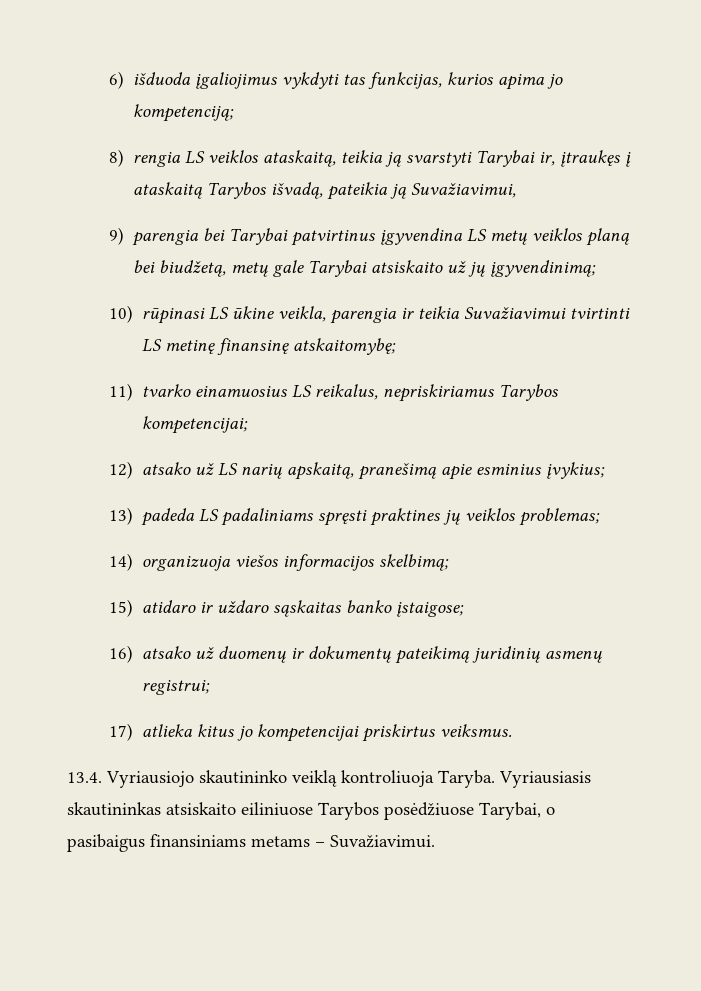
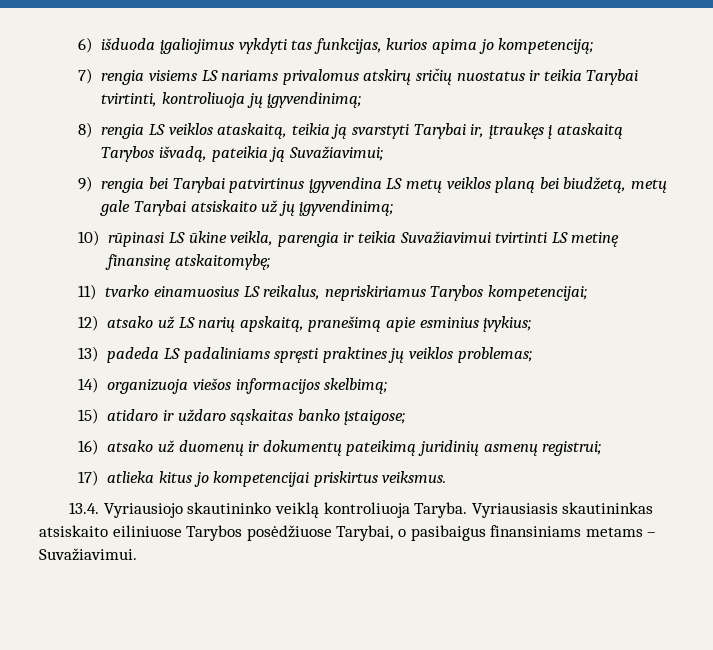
+ 7) rengia visiems LS nariams privalomus atskirų sričių nuostatus ir teikia Tarybai tvirtinti, kontroliuoja jų įgyvendinimą;
- 8) rengia LS veiklos ataskaitą, teikia ją svarstyti Tarybai ir, įtraukęs į ataskaitą Tarybos išvadą, pateikia ją Suvažiavimui,
+ 8) rengia LS veiklos ataskaitą, teikia ją svarstyti Tarybai ir, įtraukęs į ataskaitą Tarybos išvadą, pateikia ją Suvažiavimui;
- 9) parengia bei Tarybai patvirtinus įgyvendina LS metų veiklos planą bei biudžetą, metų gale Tarybai atsiskaito už jų įgyvendinimą;
+ 9) rengia bei Tarybai patvirtinus įgyvendina LS metų veiklos planą bei biudžetą, metų gale Tarybai atsiskaito už jų įgyvendinimą;

